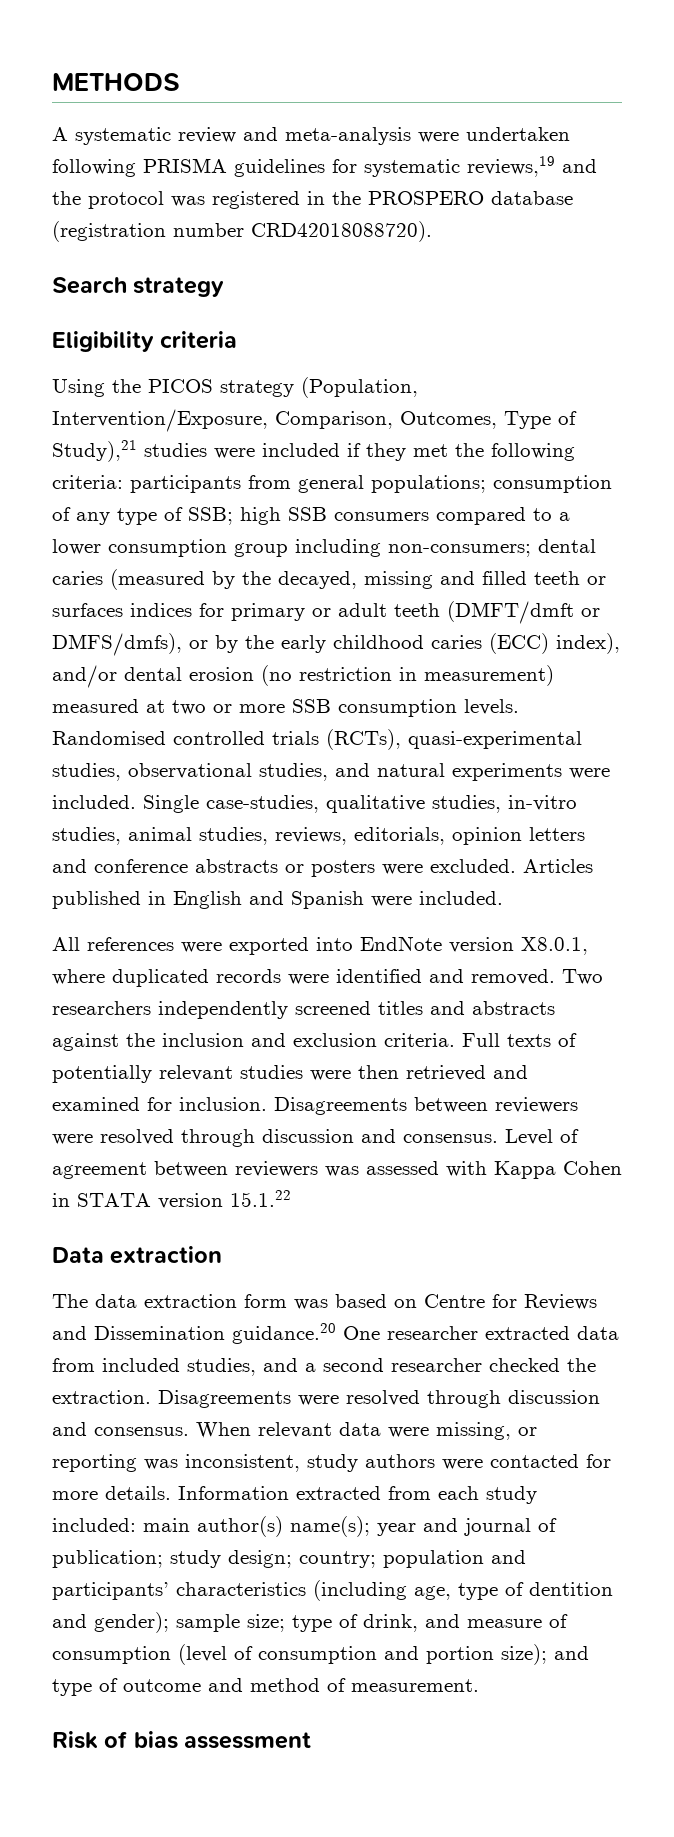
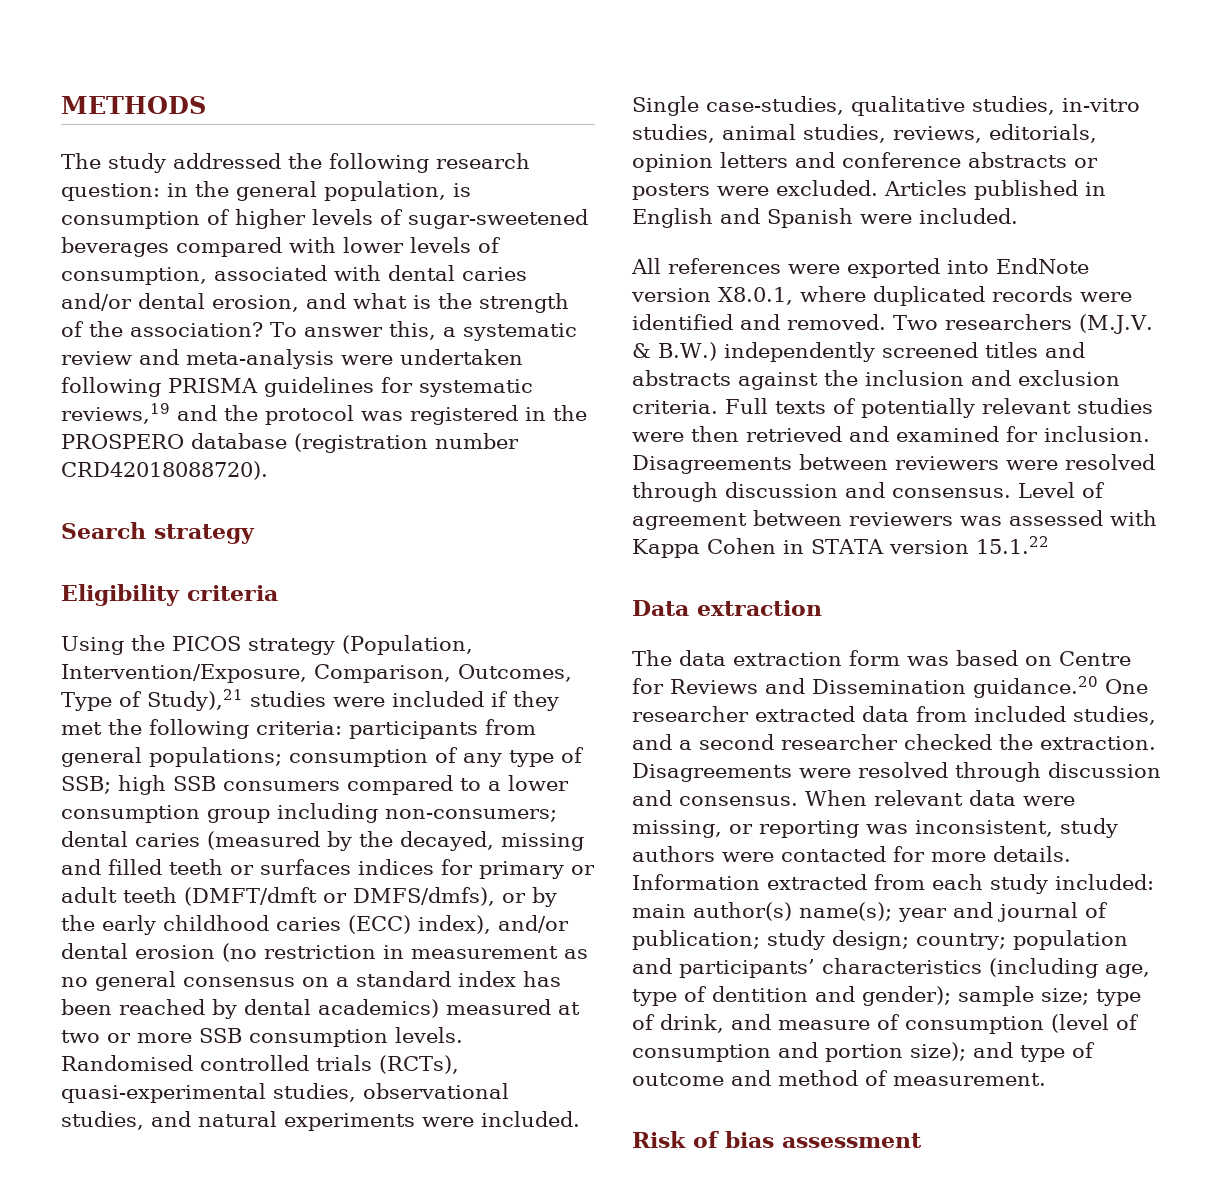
- A systematic review and meta-analysis were undertaken following PRISMA guidelines for systematic reviews,19 and the protocol was registered in the PROSPERO database (registration number CRD42018088720).
+ The study addressed the following research question: in the general population, is consumption of higher levels of sugar-sweetened beverages compared with lower levels of consumption, associated with dental caries and/or dental erosion, and what is the strength of the association? To answer this, a systematic review and meta-analysis were undertaken following PRISMA guidelines for systematic reviews,19 and the protocol was registered in the PROSPERO database (registration number CRD42018088720).
- dental caries (measured by the decayed, missing and filled teeth or surfaces indices for primary or adult teeth (DMFT/dmft or DMFS/dmfs), or by the early childhood caries (ECC) index), and/or dental erosion (no restriction in measurement) measured at two or more SSB consumption levels.
+ dental caries (measured by the decayed, missing and filled teeth or surfaces indices for primary or adult teeth (DMFT/dmft or DMFS/dmfs), or by the early childhood caries (ECC) index), and/or dental erosion (no restriction in measurement as no general consensus on a standard index has been reached by dental academics) measured at two or more SSB consumption levels.
- Two researchers independently screened titles and abstracts against the inclusion and exclusion criteria.
+ Two researchers (M.J.V. & B.W.) independently screened titles and abstracts against the inclusion and exclusion criteria.

